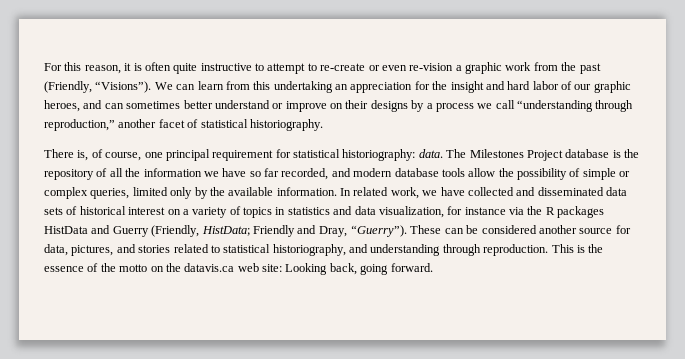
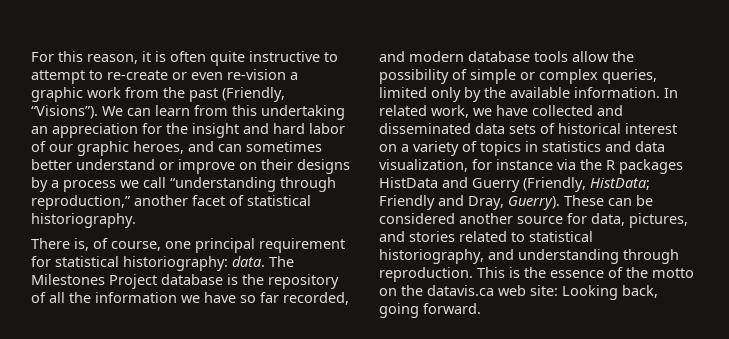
- In related work, we have collected and disseminated data sets of historical interest on a variety of topics in statistics and data visualization, for instance via the R packages HistData and Guerry (Friendly, HistData; Friendly and Dray, “Guerry”).
+ In related work, we have collected and disseminated data sets of historical interest on a variety of topics in statistics and data visualization, for instance via the R packages HistData and Guerry (Friendly, HistData; Friendly and Dray, Guerry).

